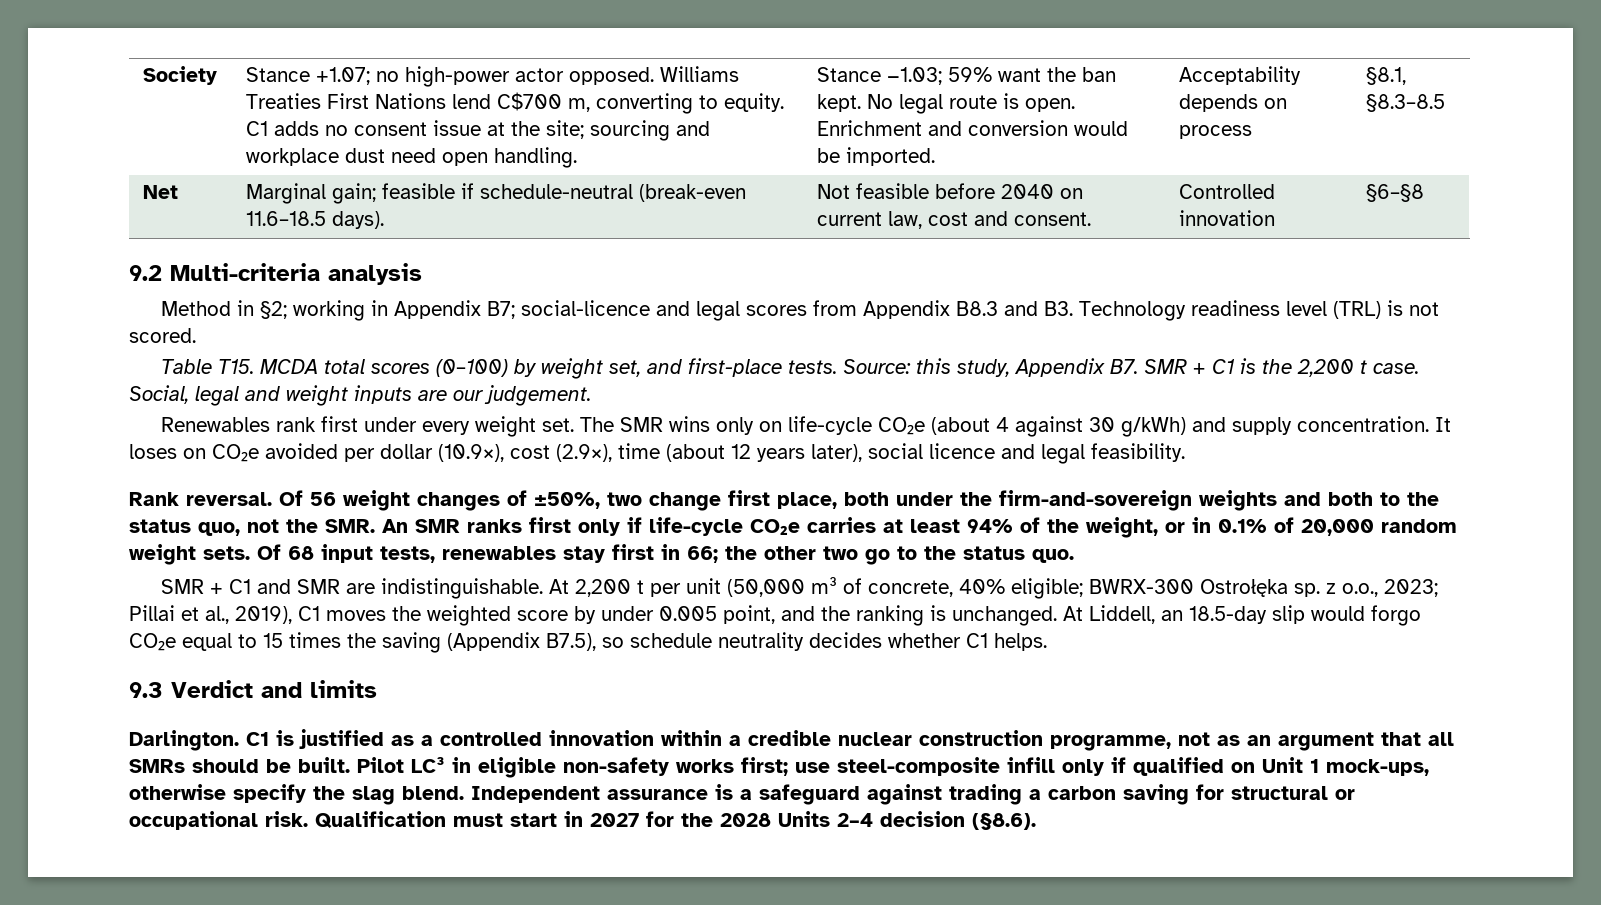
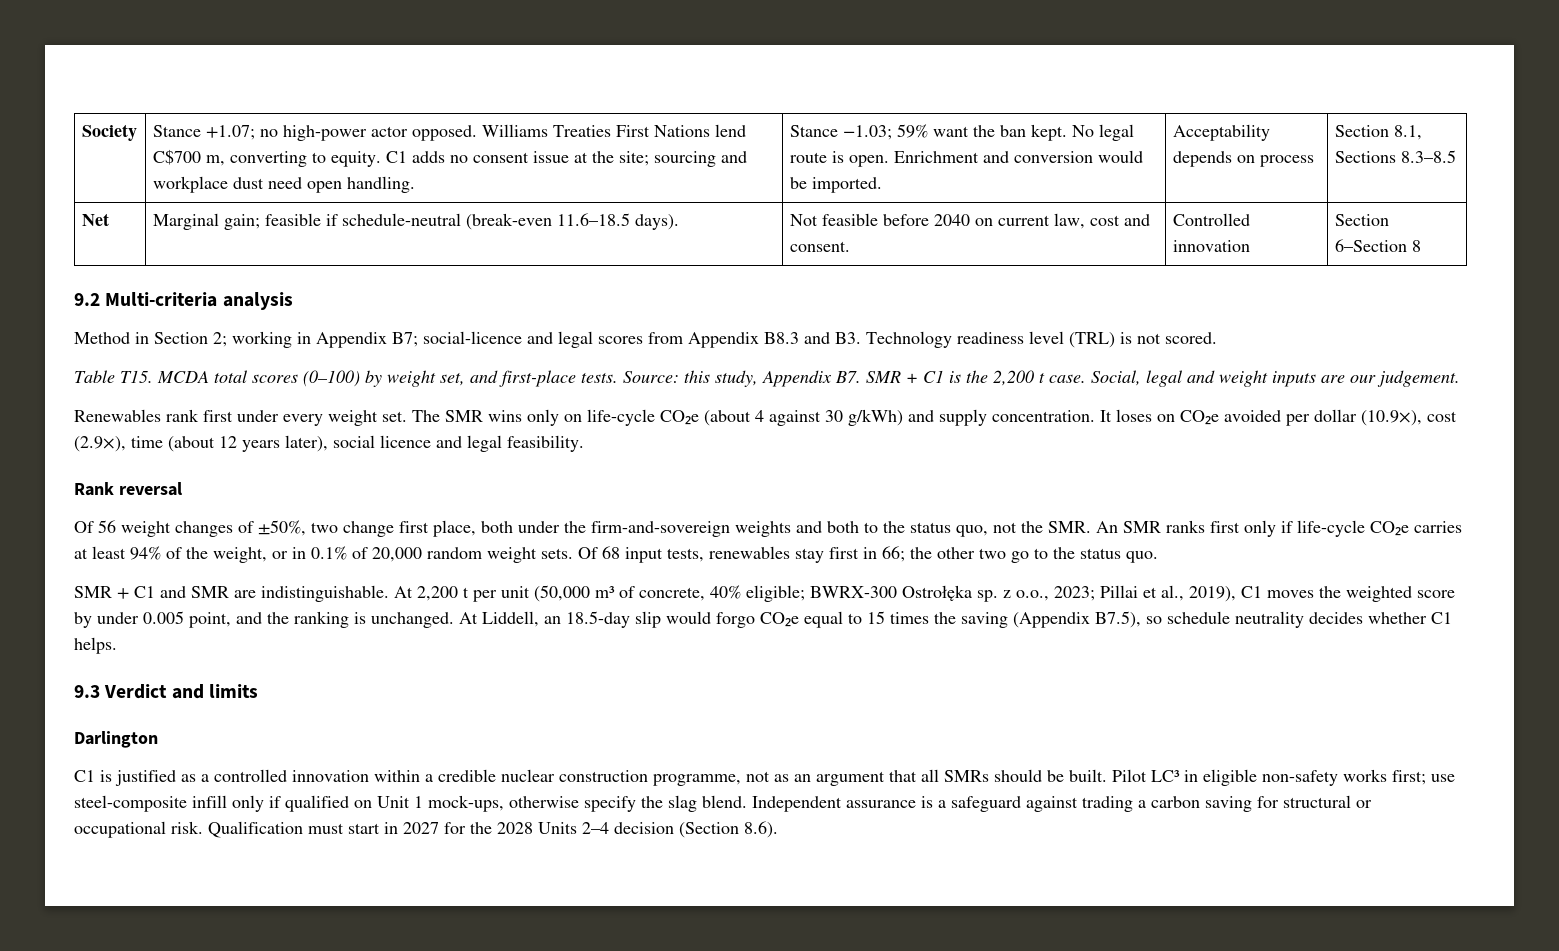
- §8.1, §8.3–8.5
+ Section 8.1, Sections 8.3–8.5
- Net | Marginal gain; feasible if schedule-neutral (break-even 11.6–18.5 days). | Not feasible before 2040 on current law, cost and consent. | Controlled innovation | §6–§8
+ Net | Marginal gain; feasible if schedule-neutral (break-even 11.6–18.5 days). | Not feasible before 2040 on current law, cost and consent. | Controlled innovation | Section 6–Section 8
- Method in §2; working in Appendix B7; social-licence and legal scores from Appendix B8.3 and B3. Technology readiness level (TRL) is not scored.
+ Method in Section 2; working in Appendix B7; social-licence and legal scores from Appendix B8.3 and B3. Technology readiness level (TRL) is not scored.
- Rank reversal. Of 56 weight changes of ±50%, two change first place, both under the firm-and-sovereign weights and both to the status quo, not the SMR. An SMR ranks first only if life-cycle CO₂e carries at least 94% of the weight, or in 0.1% of 20,000 random weight sets.
+ Rank reversal
+ Of 56 weight changes of ±50%, two change first place, both under the firm-and-sovereign weights and both to the status quo, not the SMR. An SMR ranks first only if life-cycle CO₂e carries at least 94% of the weight, or in 0.1% of 20,000 random weight sets.
- Darlington. C1 is justified as a controlled innovation within a credible nuclear construction programme, not as an argument that all SMRs should be built.
+ Darlington
+ C1 is justified as a controlled innovation within a credible nuclear construction programme, not as an argument that all SMRs should be built.
- Qualification must start in 2027 for the 2028 Units 2–4 decision (§8.6).
+ Qualification must start in 2027 for the 2028 Units 2–4 decision (Section 8.6).

